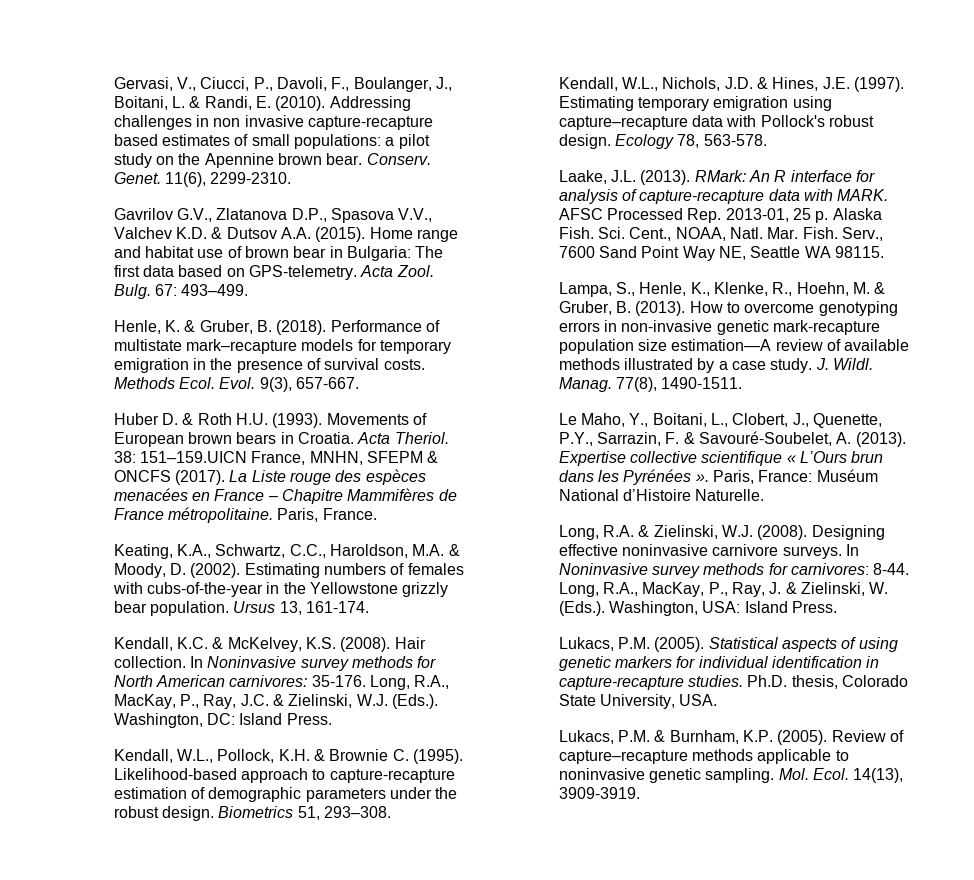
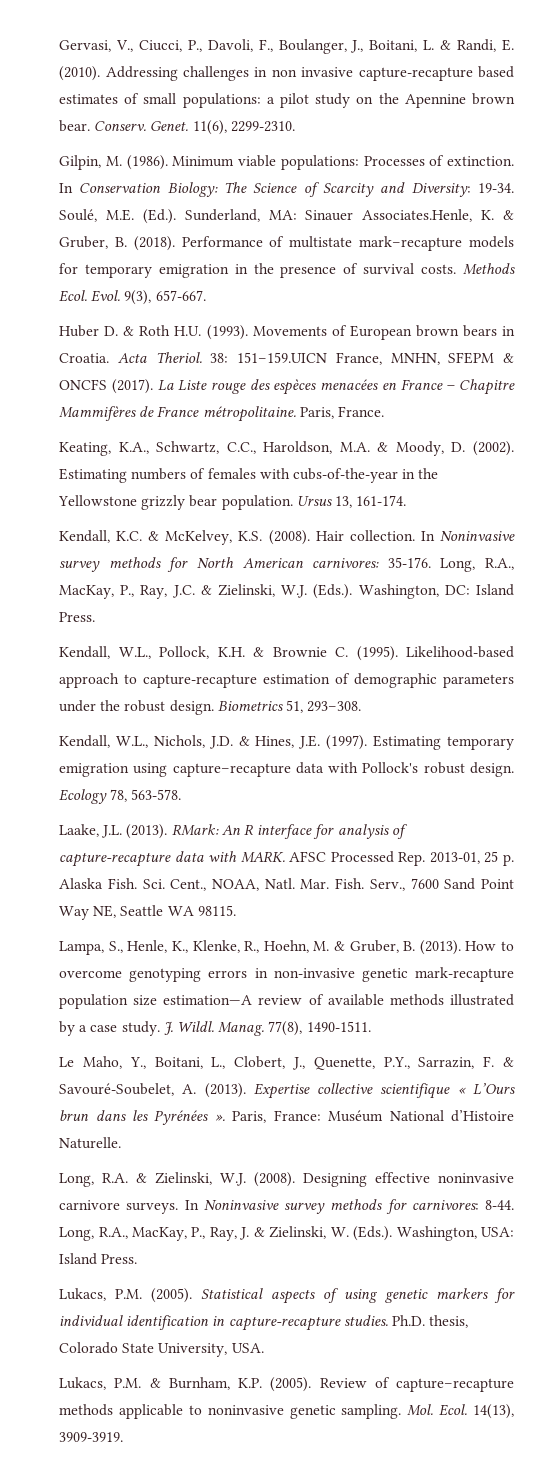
- Gavrilov G.V., Zlatanova D.P., Spasova V.V., Valchev K.D. & Dutsov A.A. (2015). Home range and habitat use of brown bear in Bulgaria: The first data based on GPS-telemetry. Acta Zool. Bulg. 67: 493–499.
- Henle, K. & Gruber, B. (2018).
+ Gilpin, M. (1986). Minimum viable populations: Processes of extinction. In Conservation Biology: The Science of Scarcity and Diversity: 19-34. Soulé, M.E. (Ed.). Sunderland, MA: Sinauer Associates.Henle, K. & Gruber, B. (2018).

